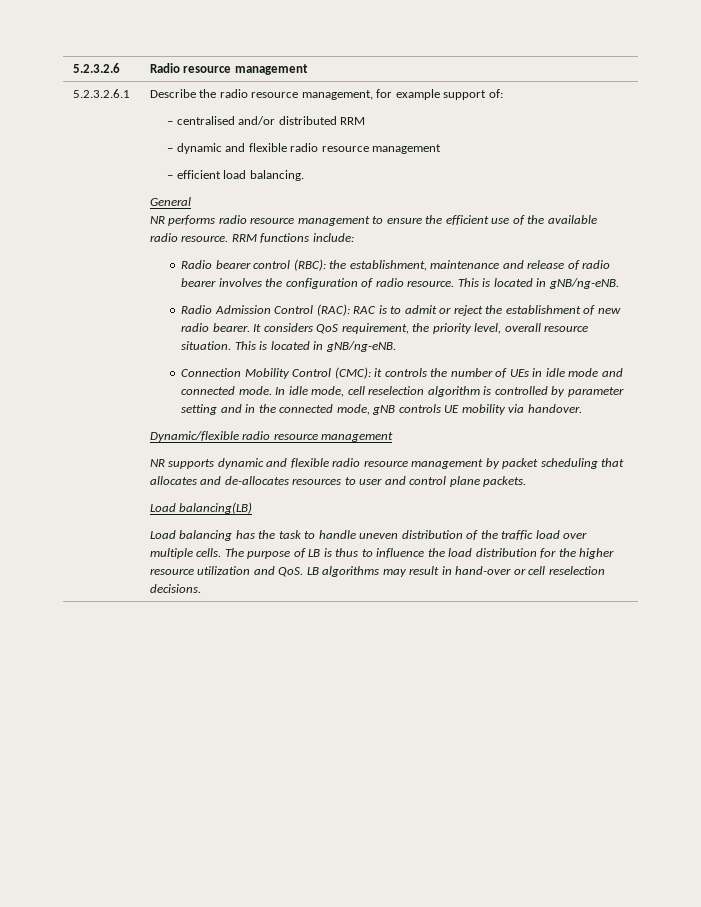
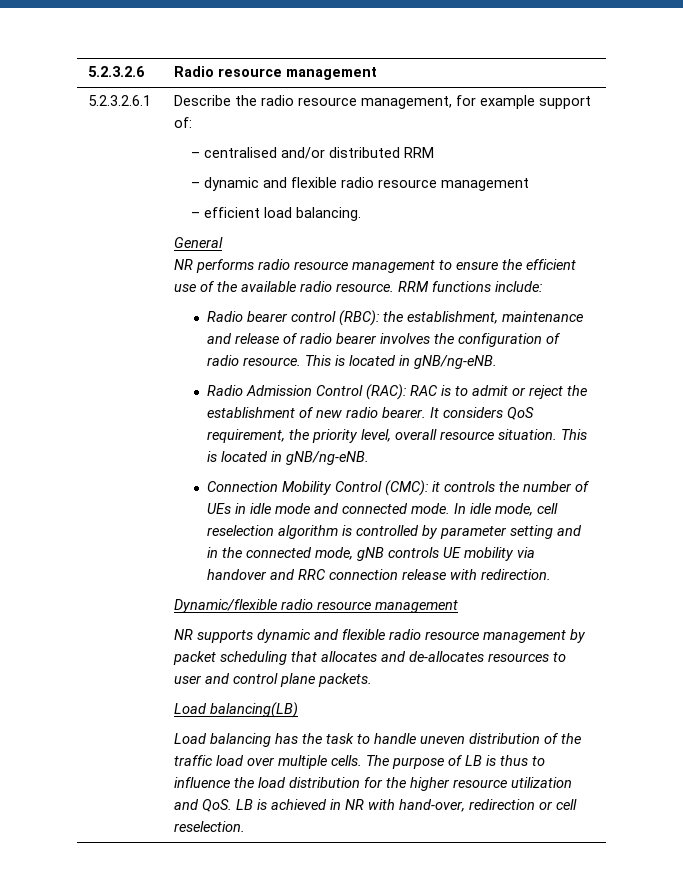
- In idle mode, cell reselection algorithm is controlled by parameter setting and in the connected mode, gNB controls UE mobility via handover.
+ In idle mode, cell reselection algorithm is controlled by parameter setting and in the connected mode, gNB controls UE mobility via handover and RRC connection release with redirection.
- The purpose of LB is thus to influence the load distribution for the higher resource utilization and QoS. LB algorithms may result in hand-over or cell reselection decisions.
+ The purpose of LB is thus to influence the load distribution for the higher resource utilization and QoS. LB is achieved in NR with hand-over, redirection or cell reselection.

